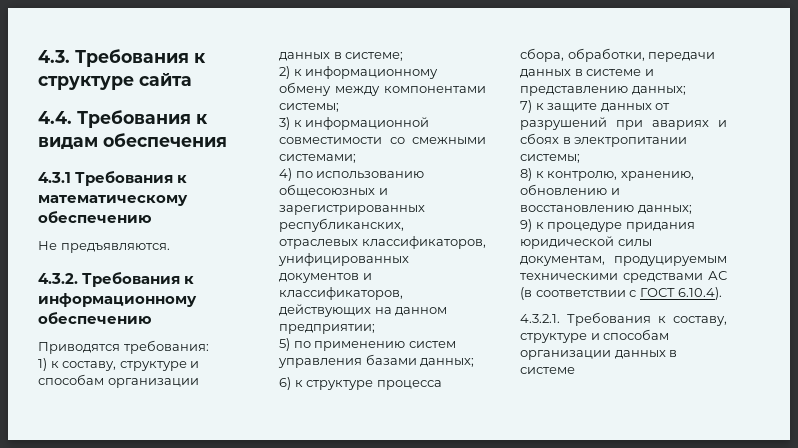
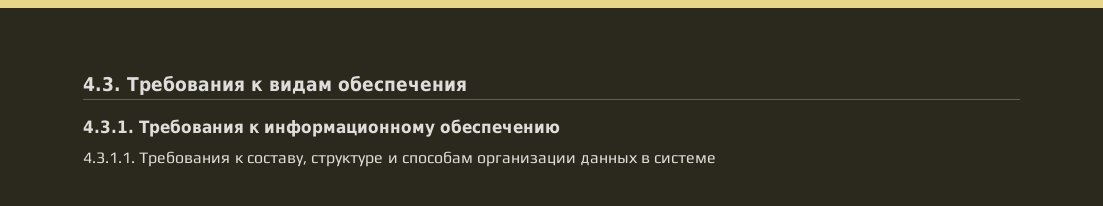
- 4.3. Требования к структуре сайта
- 4.4. Требования к видам обеспечения
- 4.3.1 Требования к математическому обеспечению
- Не предъявляются.
- 4.3.2. Требования к информационному обеспечению
- Приводятся требования:
- 1) к составу, структуре и способам организации данных в системе;
- 2) к информационному обмену между компонентами системы;
- 3) к информационной совместимости со смежными системами;
- 4) по использованию общесоюзных и зарегистрированных республиканских, отраслевых классификаторов, унифицированных документов и классификаторов, действующих на данном предприятии;
- 5) по применению систем управления базами данных;
- 6) к структуре процесса сбора, обработки, передачи данных в системе и представлению данных;
- 7) к защите данных от разрушений при авариях и сбоях в электропитании системы;
- 8) к контролю, хранению, обновлению и восстановлению данных;
- 9) к процедуре придания юридической силы документам, продуцируемым техническими средствами АС (в соответствии с ГОСТ 6.10.4).
- 4.3.2.1. Требования к составу, структуре и способам организации данных в системе
+ 4.3. Требования к видам обеспечения
+ 4.3.1. Требования к информационному обеспечению
+ 4.3.1.1. Требования к составу, структуре и способам организации данных в системе

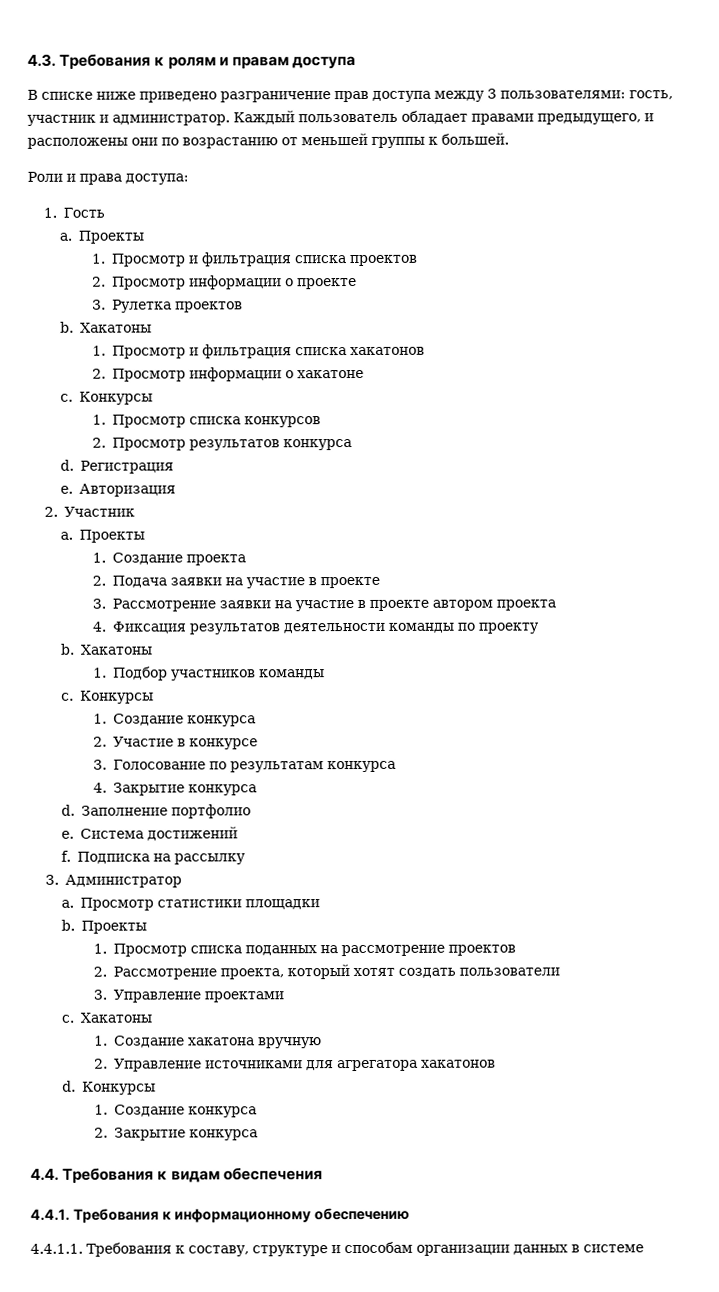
- 4.3. Требования к видам обеспечения
+ 4.3. Требования к ролям и правам доступа
+ В списке ниже приведено разграничение прав доступа между 3 пользователями: гость, участник и администратор. Каждый пользователь обладает правами предыдущего, и расположены они по возрастанию от меньшей группы к большей.
+ Роли и права доступа:
+ 1. Гость
+ a. Проекты
+ 1. Просмотр и фильтрация списка проектов
+ 2. Просмотр информации о проекте
+ 3. Рулетка проектов
+ b. Хакатоны
+ 1. Просмотр и фильтрация списка хакатонов
+ 2. Просмотр информации о хакатоне
+ c. Конкурсы
+ 1. Просмотр списка конкурсов
+ 2. Просмотр результатов конкурса
+ d. Регистрация
+ e. Авторизация
+ 2. Участник
+ a. Проекты
+ 1. Создание проекта
+ 2. Подача заявки на участие в проекте
+ 3. Рассмотрение заявки на участие в проекте автором проекта
+ 4. Фиксация результатов деятельности команды по проекту
+ b. Хакатоны
+ 1. Подбор участников команды
+ c. Конкурсы
+ 1. Создание конкурса
+ 2. Участие в конкурсе
+ 3. Голосование по результатам конкурса
+ 4. Закрытие конкурса
+ d. Заполнение портфолио
+ e. Система достижений
+ f. Подписка на рассылку
+ 3. Администратор
+ a. Просмотр статистики площадки
+ b. Проекты
+ 1. Просмотр списка поданных на рассмотрение проектов
+ 2. Рассмотрение проекта, который хотят создать пользователи
+ 3. Управление проектами
+ c. Хакатоны
+ 1. Создание хакатона вручную
+ 2. Управление источниками для агрегатора хакатонов
+ d. Конкурсы
+ 1. Создание конкурса
+ 2. Закрытие конкурса
+ 4.4. Требования к видам обеспечения
- 4.3.1. Требования к информационному обеспечению
+ 4.4.1. Требования к информационному обеспечению
- 4.3.1.1. Требования к составу, структуре и способам организации данных в системе
+ 4.4.1.1. Требования к составу, структуре и способам организации данных в системе

